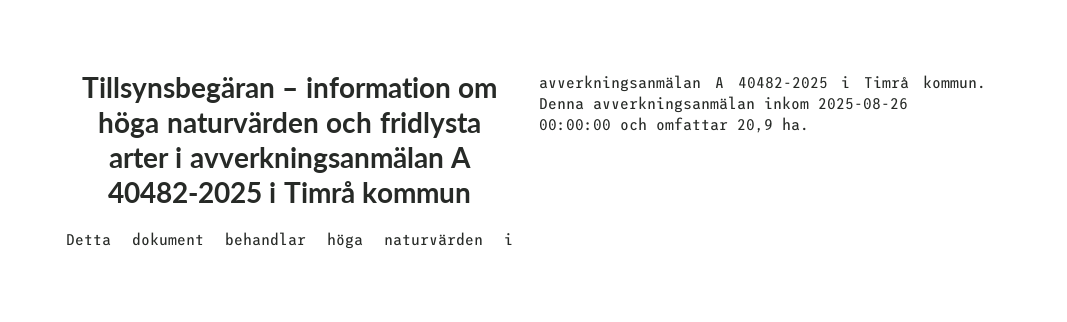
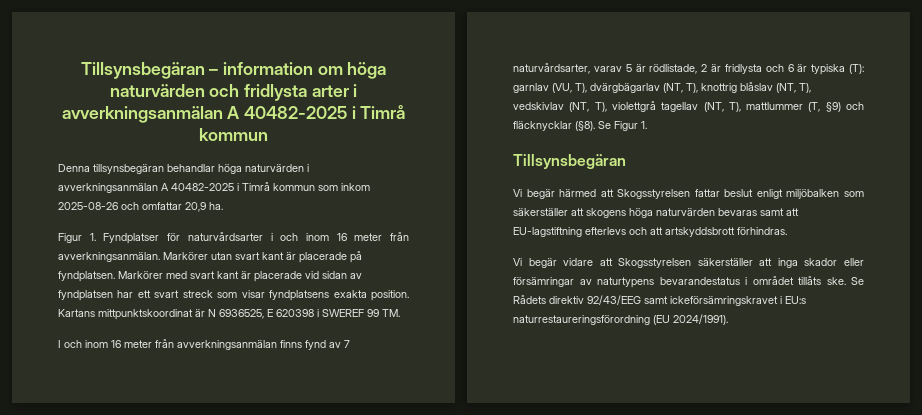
- Detta dokument behandlar höga naturvärden i avverkningsanmälan A 40482-2025 i Timrå kommun. Denna avverkningsanmälan inkom 2025-08-26 00:00:00 och omfattar 20,9 ha.
+ Denna tillsynsbegäran behandlar höga naturvärden i avverkningsanmälan A 40482-2025 i Timrå kommun som inkom 2025-08-26 och omfattar 20,9 ha.
+ Figur 1. Fyndplatser för naturvårdsarter i och inom 16 meter från avverkningsanmälan. Markörer utan svart kant är placerade på fyndplatsen. Markörer med svart kant är placerade vid sidan av fyndplatsen har ett svart streck som visar fyndplatsens exakta position. Kartans mittpunktskoordinat är N 6936525, E 620398 i SWEREF 99 TM.
+ I och inom 16 meter från avverkningsanmälan finns fynd av 7 naturvårdsarter, varav 5 är rödlistade, 2 är fridlysta och 6 är typiska (T): garnlav (VU, T), dvärgbägarlav (NT, T), knottrig blåslav (NT, T), vedskivlav (NT, T), violettgrå tagellav (NT, T), mattlummer (T, §9) och fläcknycklar (§8). Se Figur 1.
+ Tillsynsbegäran
+ Vi begär härmed att Skogsstyrelsen fattar beslut enligt miljöbalken som säkerställer att skogens höga naturvärden bevaras samt att EU-lagstiftning efterlevs och att artskyddsbrott förhindras.
+ Vi begär vidare att Skogsstyrelsen säkerställer att inga skador eller försämringar av naturtypens bevarandestatus i området tillåts ske. Se Rådets direktiv 92/43/EEG samt ickeförsämringskravet i EU:s naturrestaureringsförordning (EU 2024/1991).

